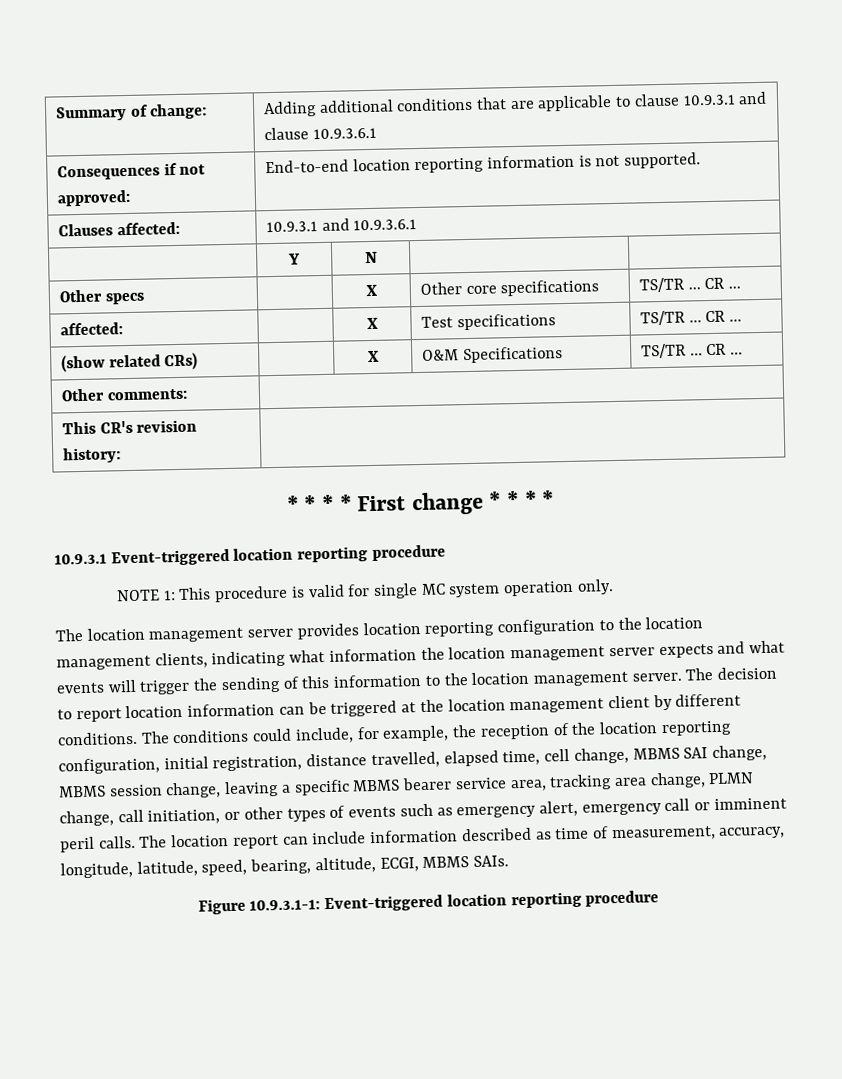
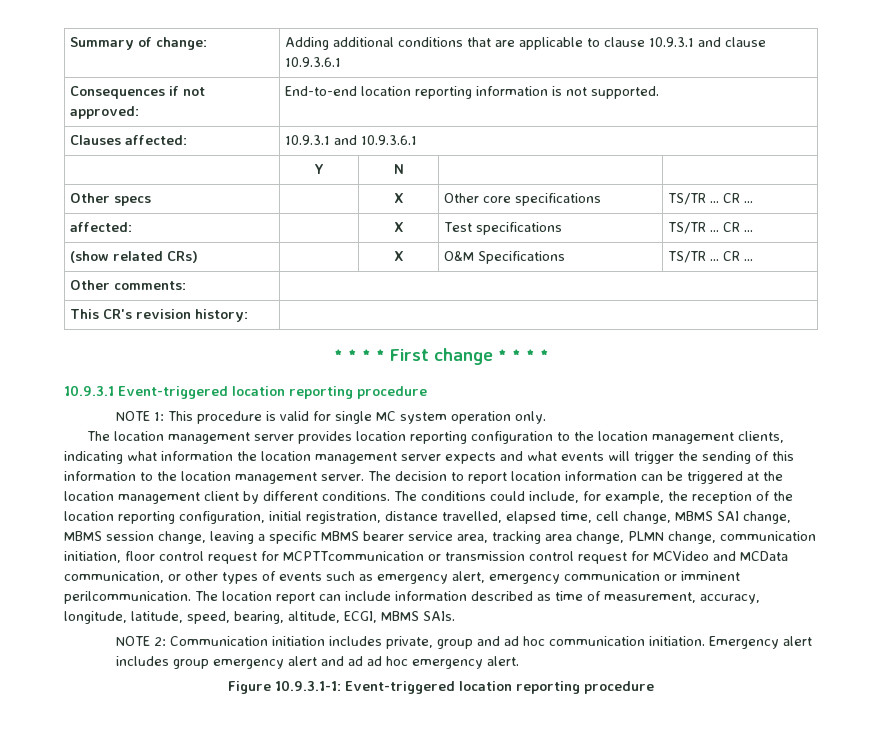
- The conditions could include, for example, the reception of the location reporting configuration, initial registration, distance travelled, elapsed time, cell change, MBMS SAI change, MBMS session change, leaving a specific MBMS bearer service area, tracking area change, PLMN change, call initiation, or other types of events such as emergency alert, emergency call or imminent peril calls.
+ The conditions could include, for example, the reception of the location reporting configuration, initial registration, distance travelled, elapsed time, cell change, MBMS SAI change, MBMS session change, leaving a specific MBMS bearer service area, tracking area change, PLMN change, communication initiation, floor control request for MCPTTcommunication or transmission control request for MCVideo and MCData communication, or other types of events such as emergency alert, emergency communication or imminent perilcommunication.
+ NOTE 2: Communication initiation includes private, group and ad hoc communication initiation. Emergency alert includes group emergency alert and ad ad hoc emergency alert.

